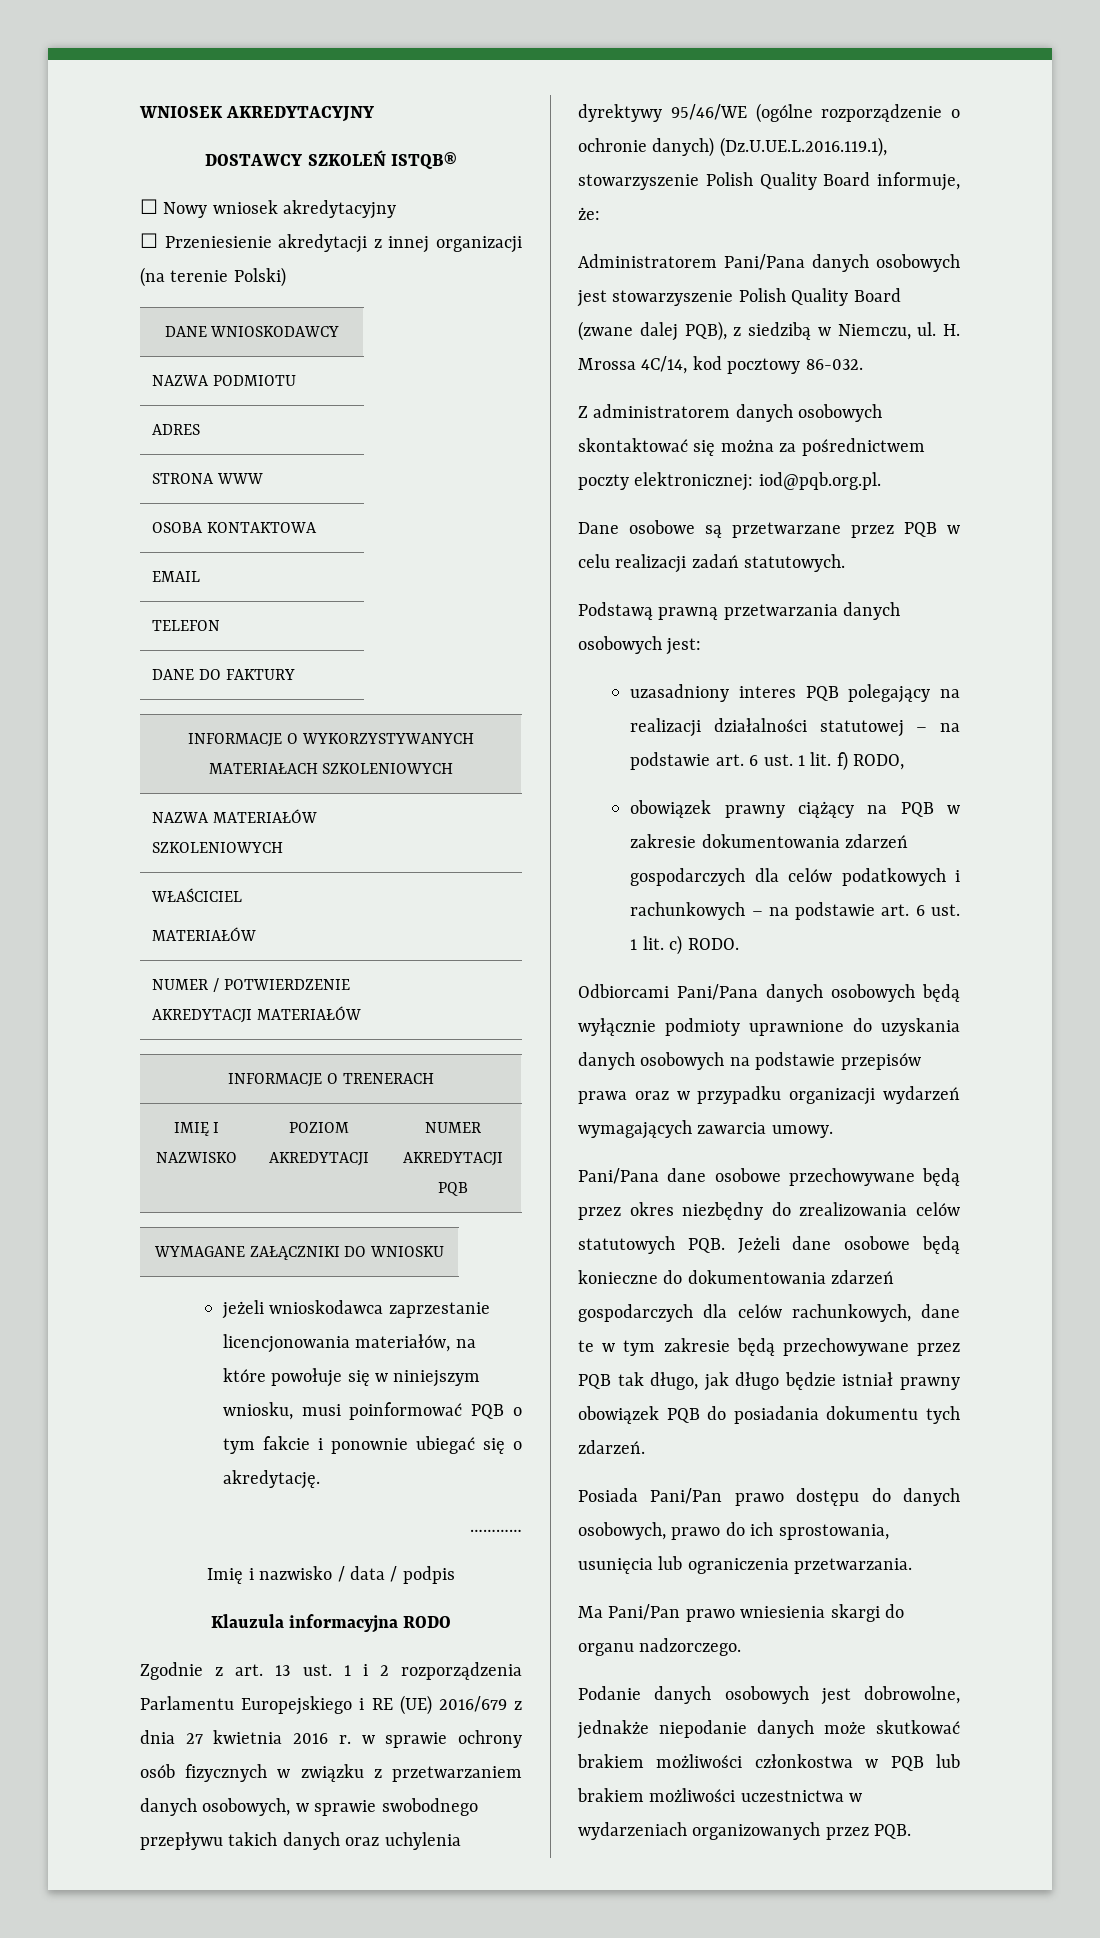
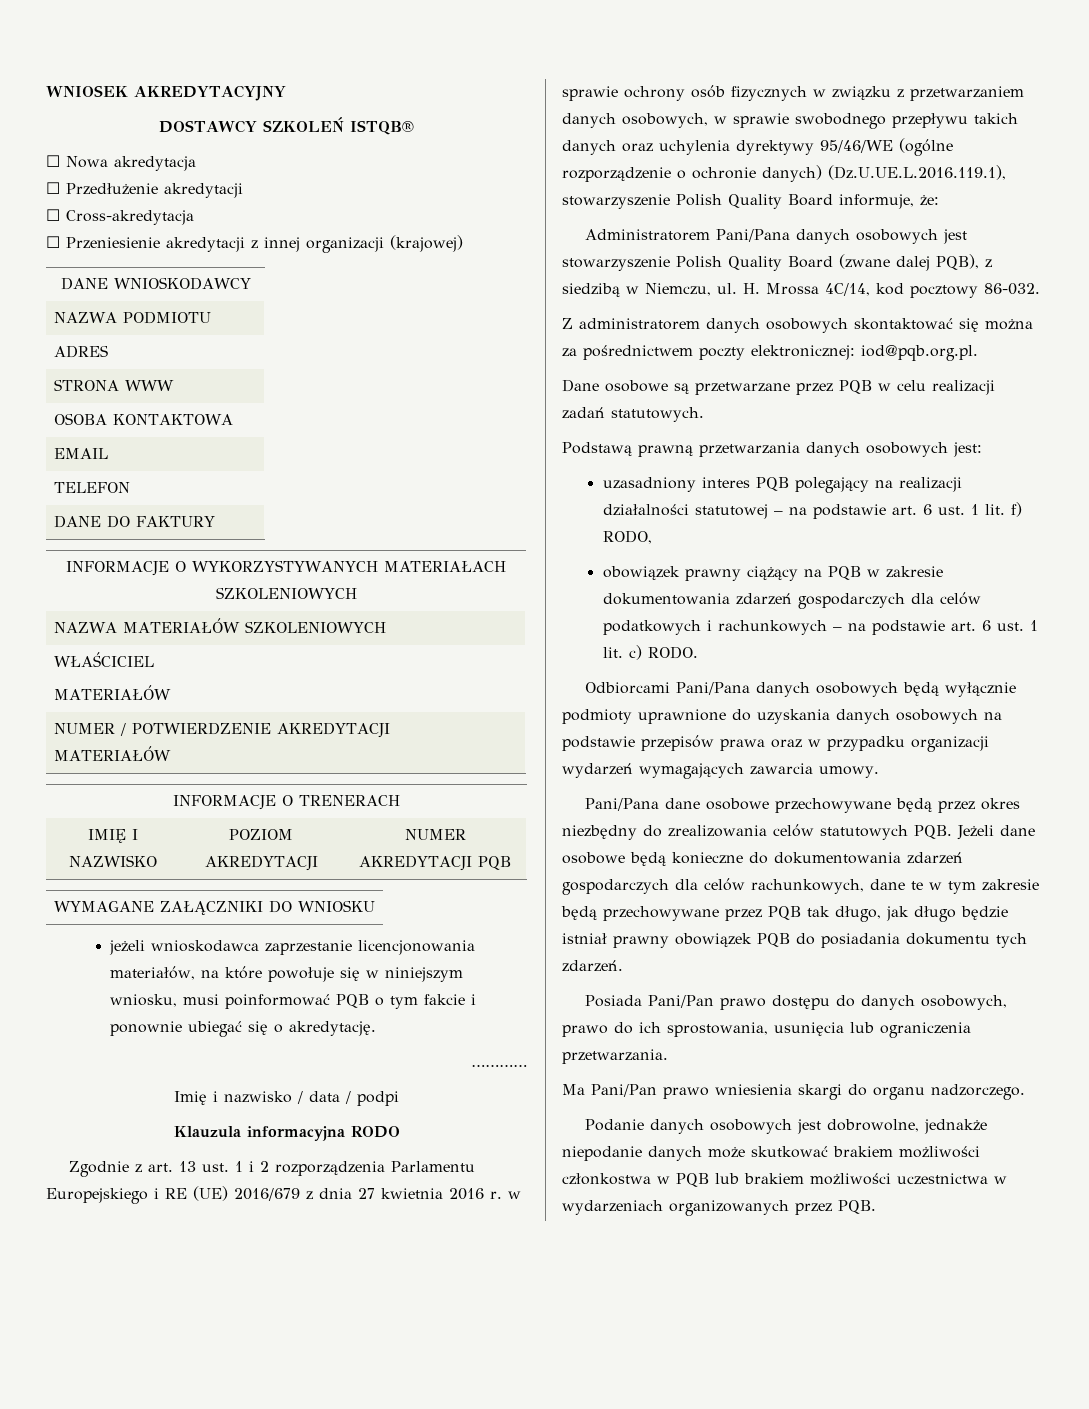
- ☐ Nowy wniosek akredytacyjny
+ ☐ Nowa akredytacja
+ ☐ Przedłużenie akredytacji
+ ☐ Cross-akredytacja
- ☐ Przeniesienie akredytacji z innej organizacji (na terenie Polski)
+ ☐ Przeniesienie akredytacji z innej organizacji (krajowej)
- Imię i nazwisko / data / podpis
+ Imię i nazwisko / data / podpi

